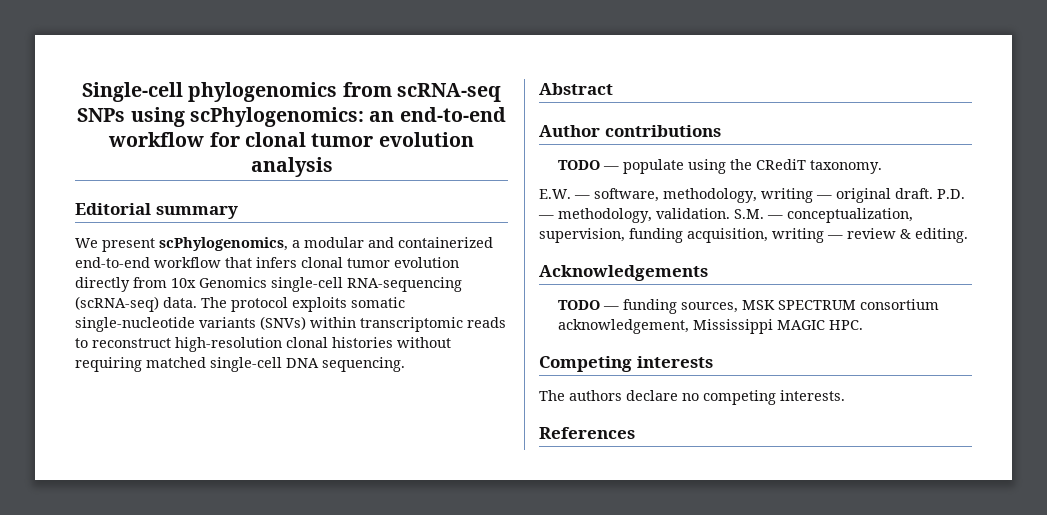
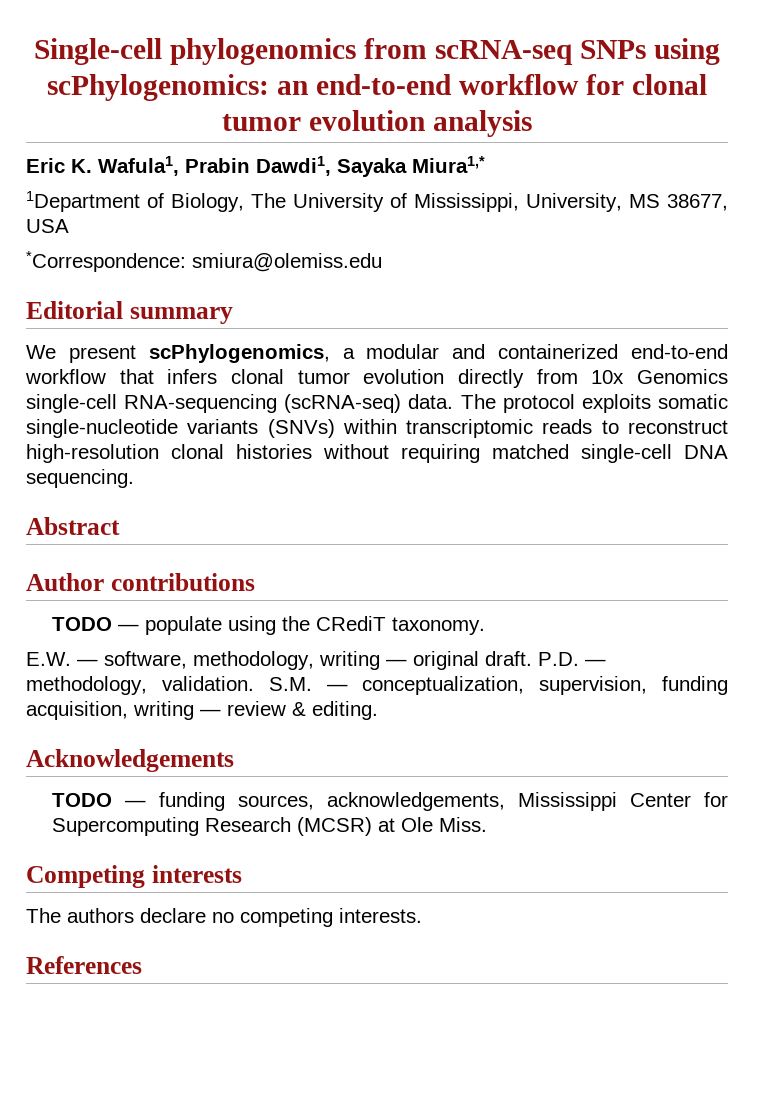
+ Eric K. Wafula1, Prabin Dawdi1, Sayaka Miura1,*
+ 1Department of Biology, The University of Mississippi, University, MS 38677, USA
+ *Correspondence: smiura@olemiss.edu
- TODO — funding sources, MSK SPECTRUM consortium acknowledgement, Mississippi MAGIC HPC.
+ TODO — funding sources, acknowledgements, Mississippi Center for Supercomputing Research (MCSR) at Ole Miss.

